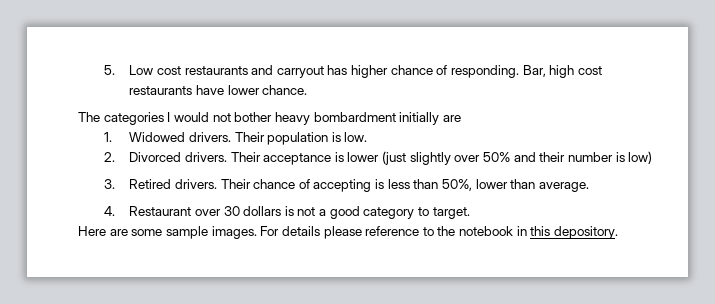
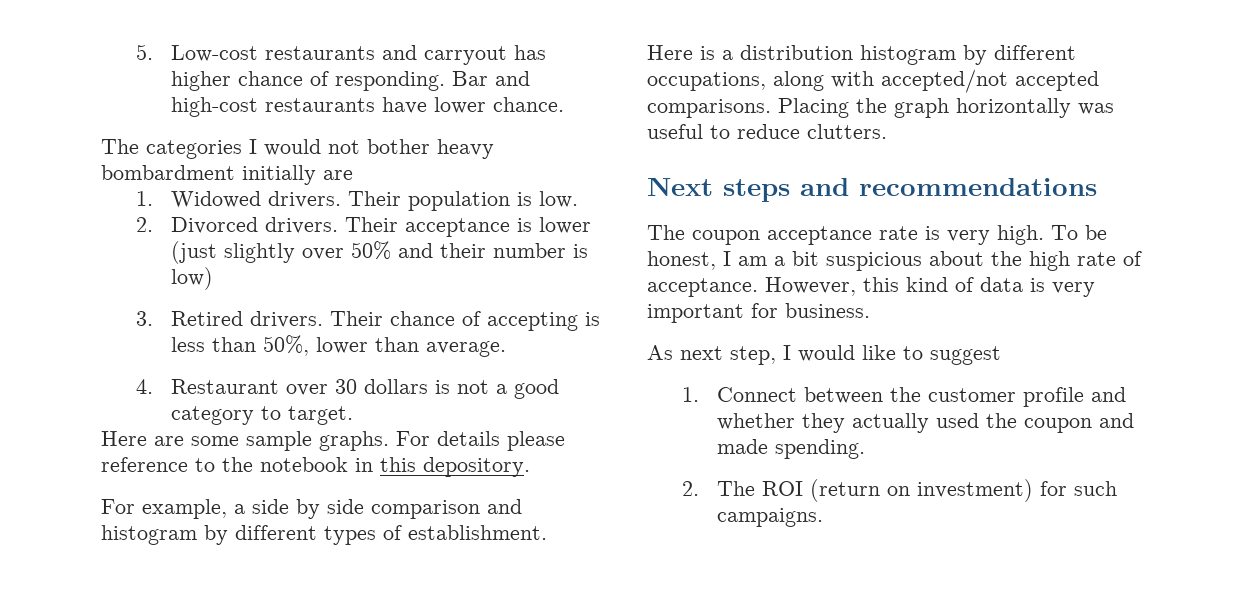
- 5. Low cost restaurants and carryout has higher chance of responding.
+ 5. Low-cost restaurants and carryout has higher chance of responding.
- Bar, high cost restaurants have lower chance.
+ Bar and high-cost restaurants have lower chance.
- Here are some sample images.
+ Here are some sample graphs.
+ For example, a side by side comparison and histogram by different types of establishment.
+ Here is a distribution histogram by different occupations, along with accepted/not accepted comparisons. Placing the graph horizontally was useful to reduce clutters.
+ Next steps and recommendations
+ The coupon acceptance rate is very high. To be honest, I am a bit suspicious about the high rate of acceptance. However, this kind of data is very important for business.
+ As next step, I would like to suggest
+ 1. Connect between the customer profile and whether they actually used the coupon and made spending.
+ 2. The ROI (return on investment) for such campaigns.

